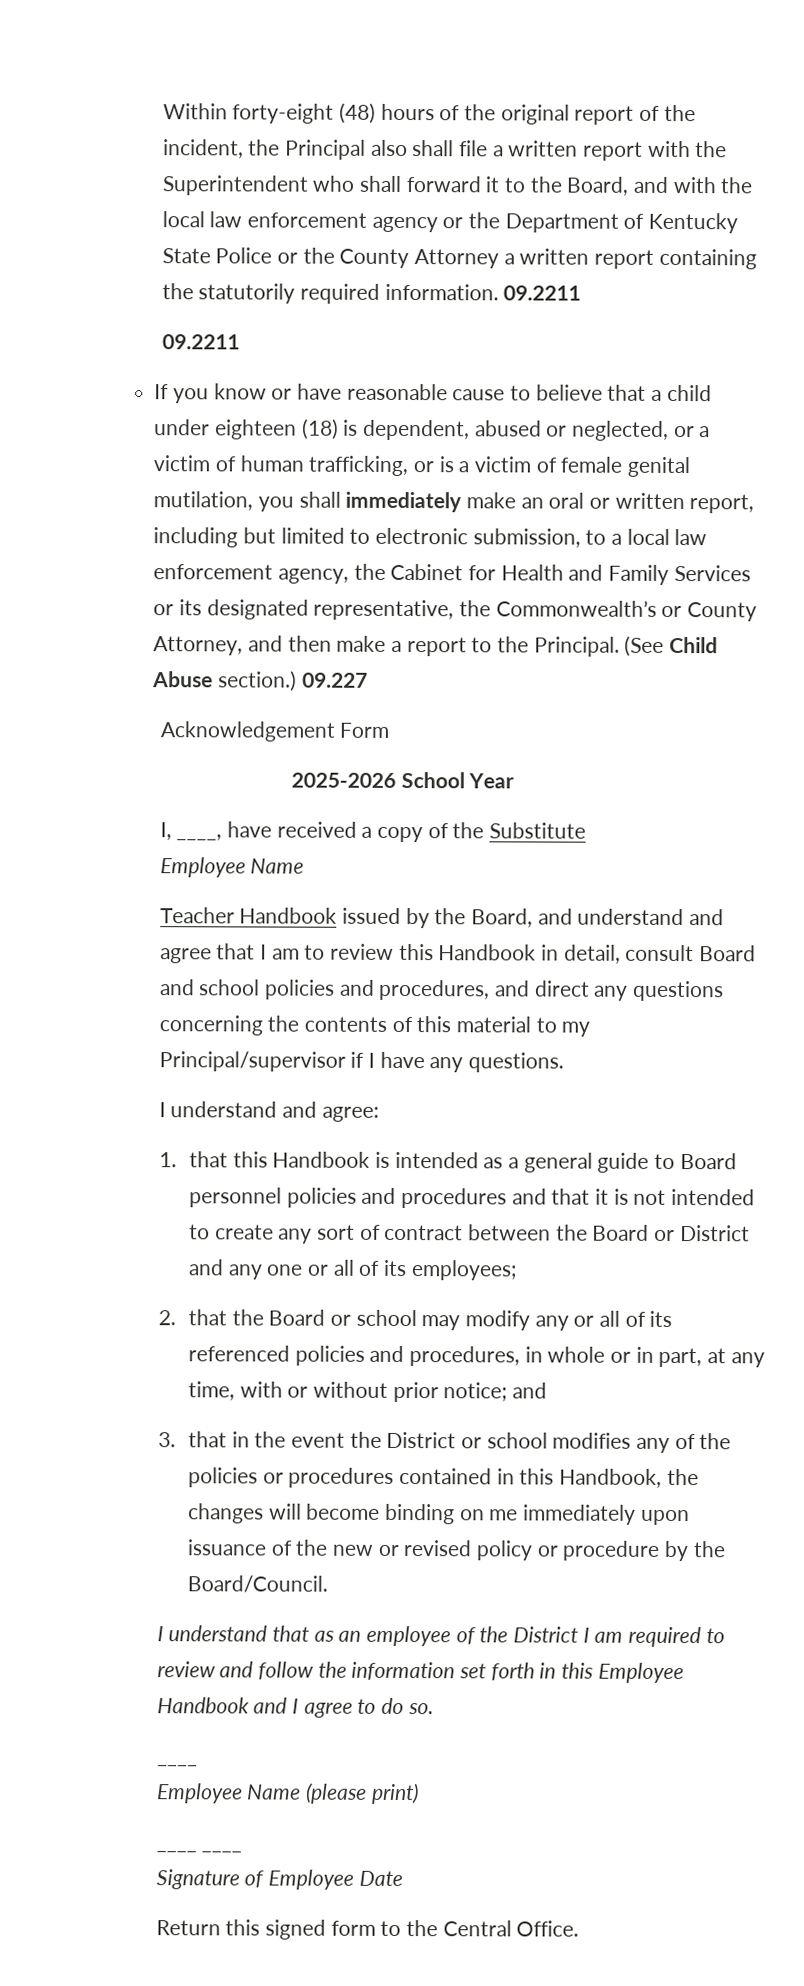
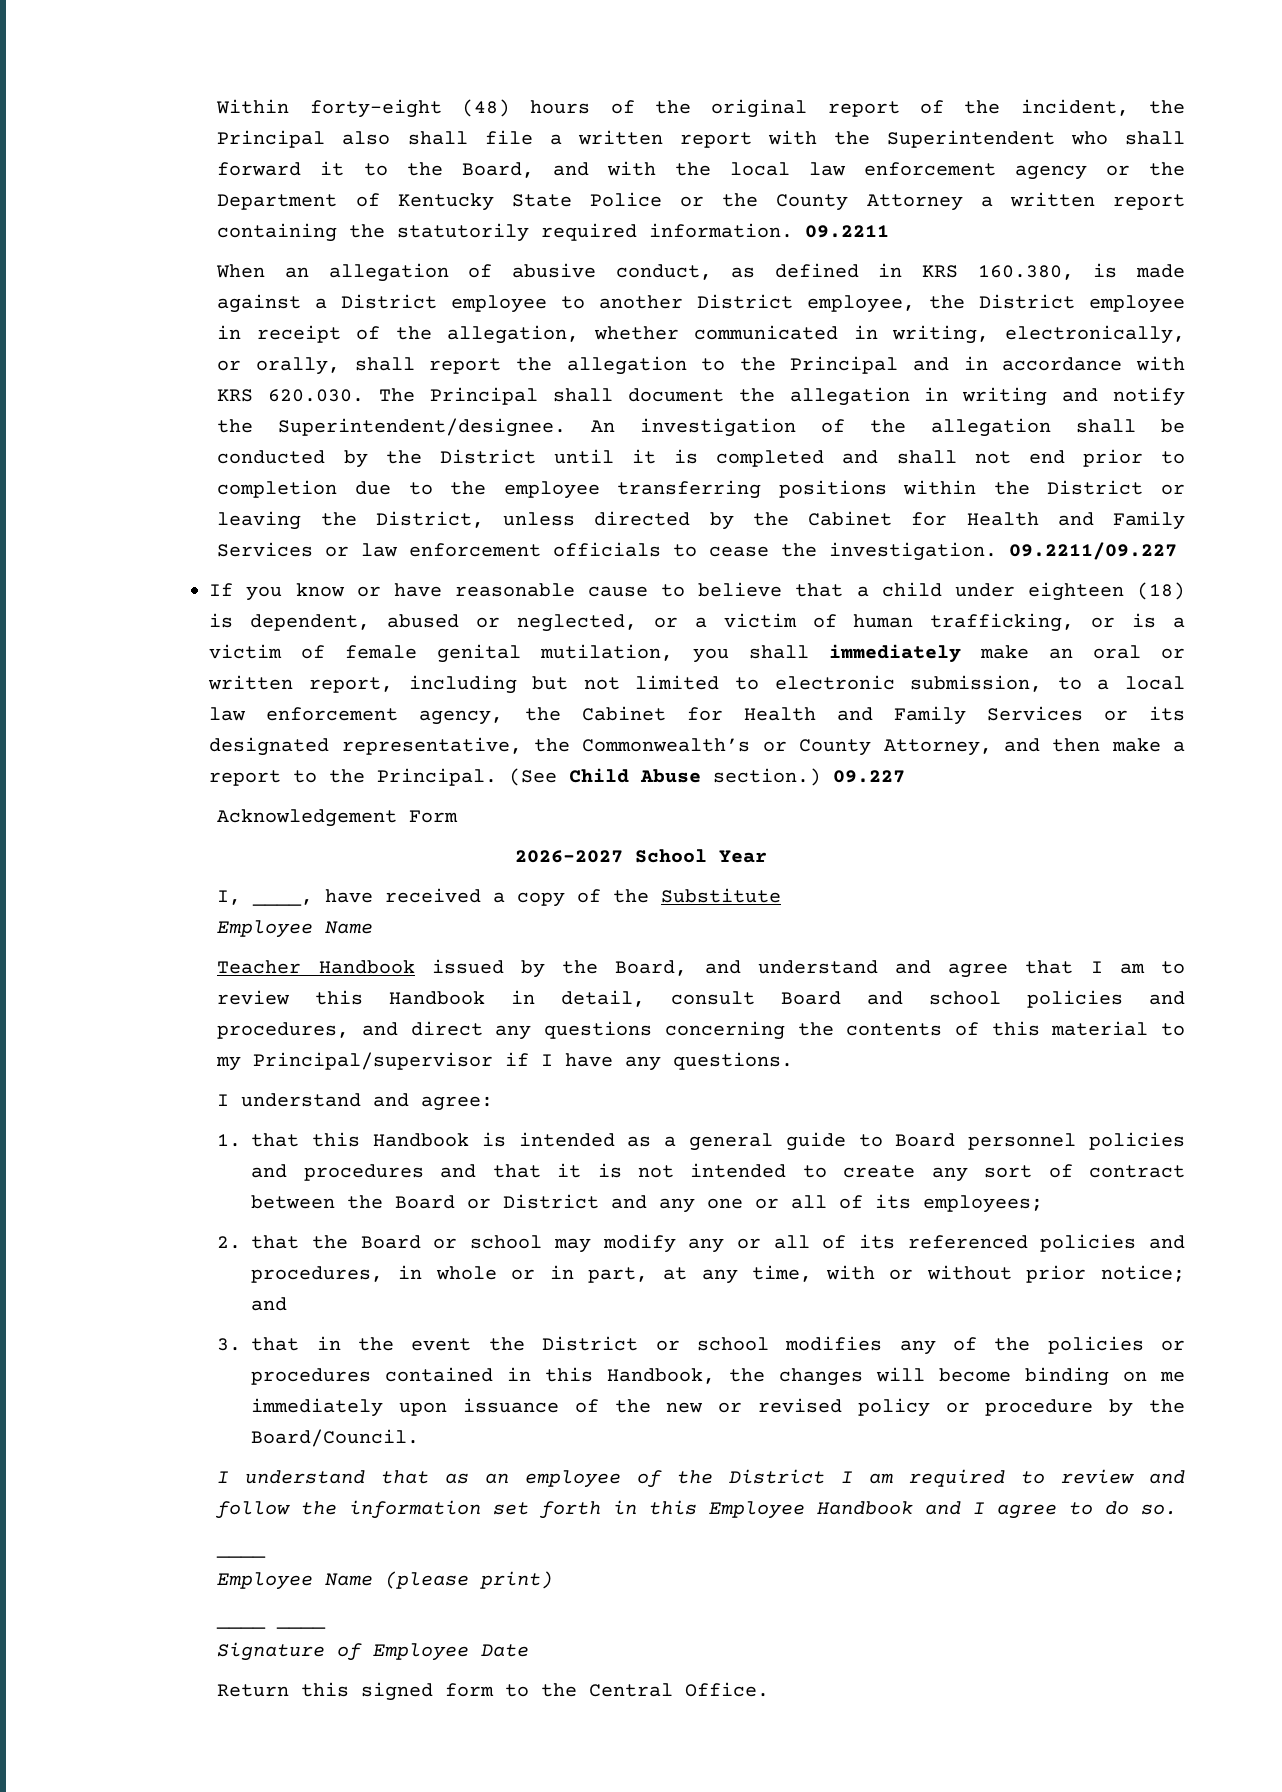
  Within forty-eight (48) hours of the original report of the incident, the Principal also shall file a written report with the Superintendent who shall forward it to the Board, and with the local law enforcement agency or the Department of Kentucky State Police or the County Attorney a written report containing the statutorily required information. 09.2211
- 09.2211
+ When an allegation of abusive conduct, as defined in KRS 160.380, is made against a District employee to another District employee, the District employee in receipt of the allegation, whether communicated in writing, electronically, or orally, shall report the allegation to the Principal and in accordance with KRS 620.030. The Principal shall document the allegation in writing and notify the Superintendent/designee. An investigation of the allegation shall be conducted by the District until it is completed and shall not end prior to completion due to the employee transferring positions within the District or leaving the District, unless directed by the Cabinet for Health and Family Services or law enforcement officials to cease the investigation. 09.2211/09.227
- If you know or have reasonable cause to believe that a child under eighteen (18) is dependent, abused or neglected, or a victim of human trafficking, or is a victim of female genital mutilation, you shall immediately make an oral or written report, including but limited to electronic submission, to a local law enforcement agency, the Cabinet for Health and Family Services or its designated representative, the Commonwealth’s or County Attorney, and then make a report to the Principal.
+ If you know or have reasonable cause to believe that a child under eighteen (18) is dependent, abused or neglected, or a victim of human trafficking, or is a victim of female genital mutilation, you shall immediately make an oral or written report, including but not limited to electronic submission, to a local law enforcement agency, the Cabinet for Health and Family Services or its designated representative, the Commonwealth’s or County Attorney, and then make a report to the Principal.
- 2025-2026 School Year
+ 2026-2027 School Year

